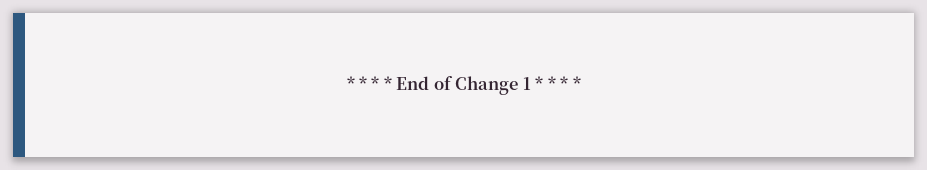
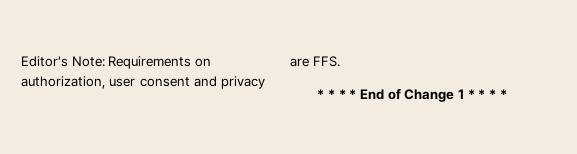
+ Editor's Note: Requirements on authorization, user consent and privacy are FFS.

